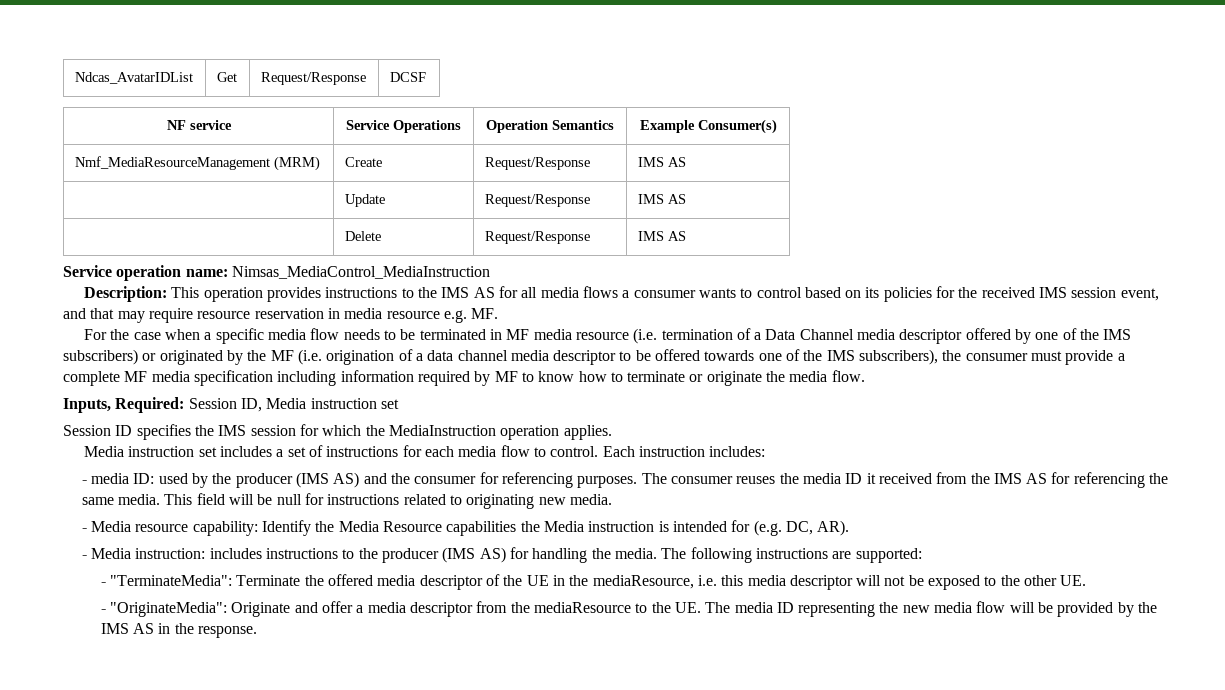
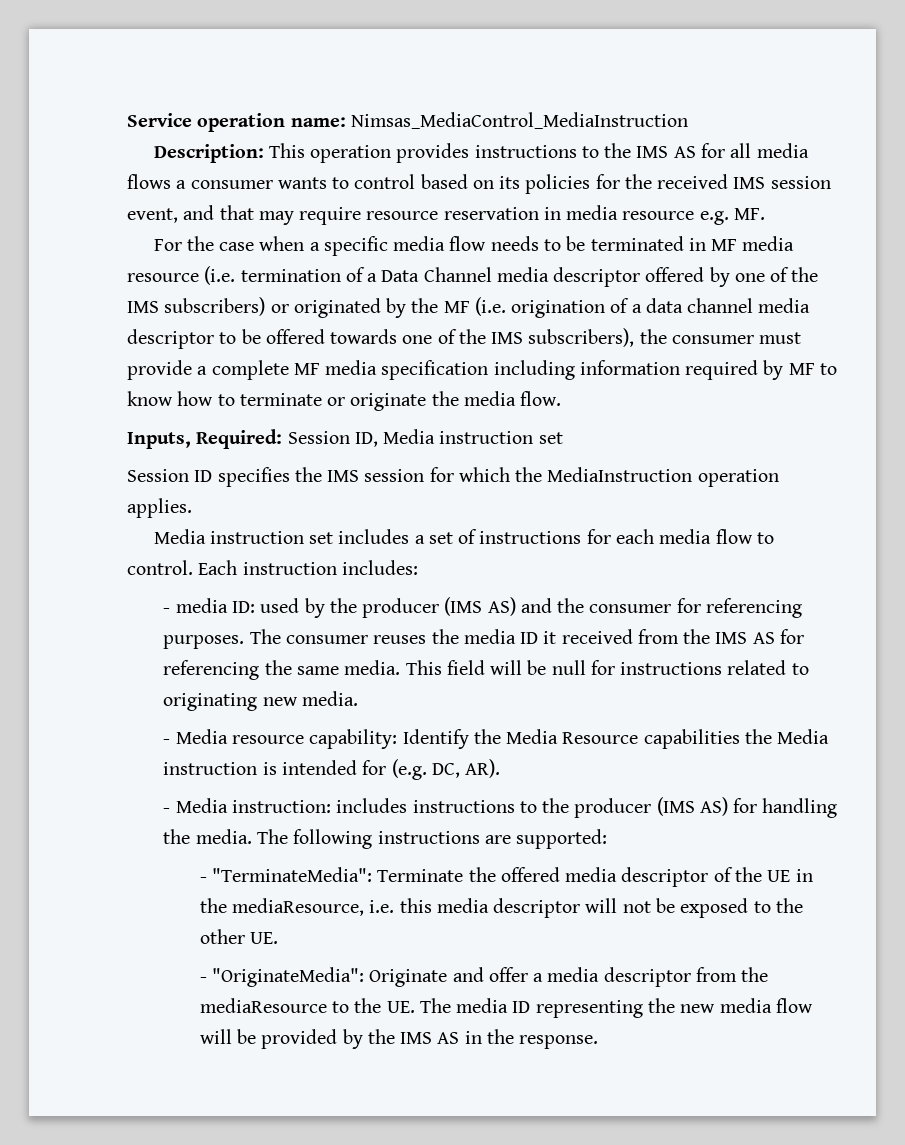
- Ndcas_AvatarIDList | Get | Request/Response | DCSF
- NF service | Service Operations | Operation Semantics | Example Consumer(s)
- Nmf_MediaResourceManagement (MRM) | Create | Request/Response | IMS AS
- | Update | Request/Response | IMS AS
- | Delete | Request/Response | IMS AS

